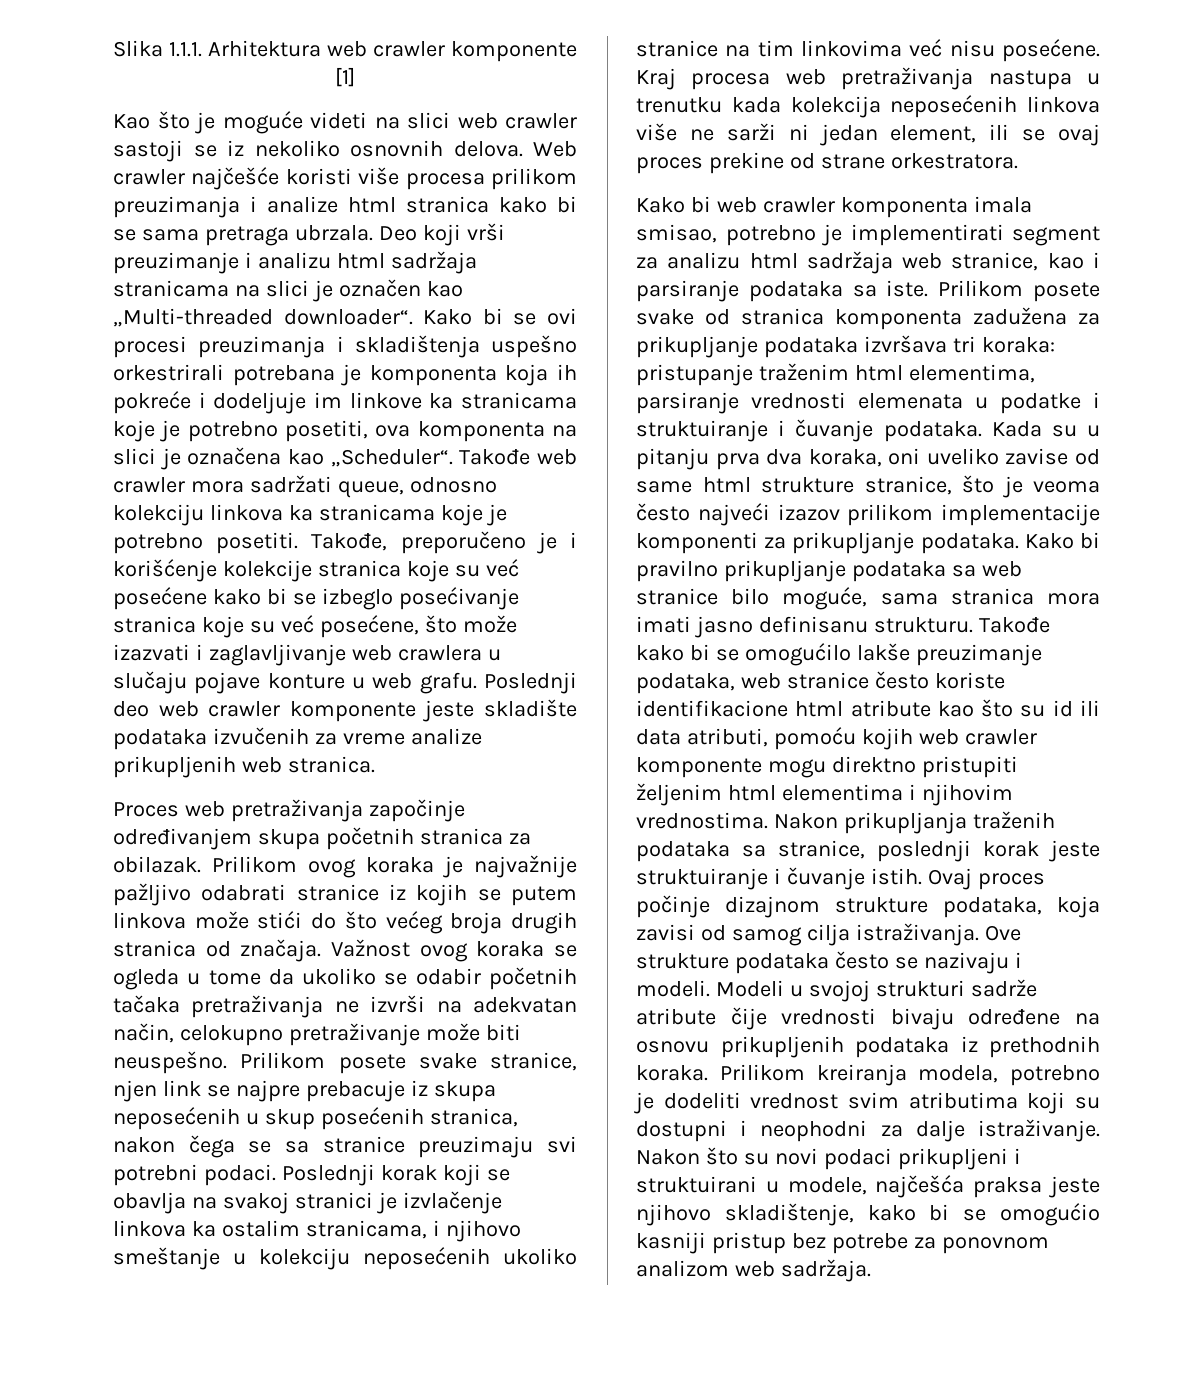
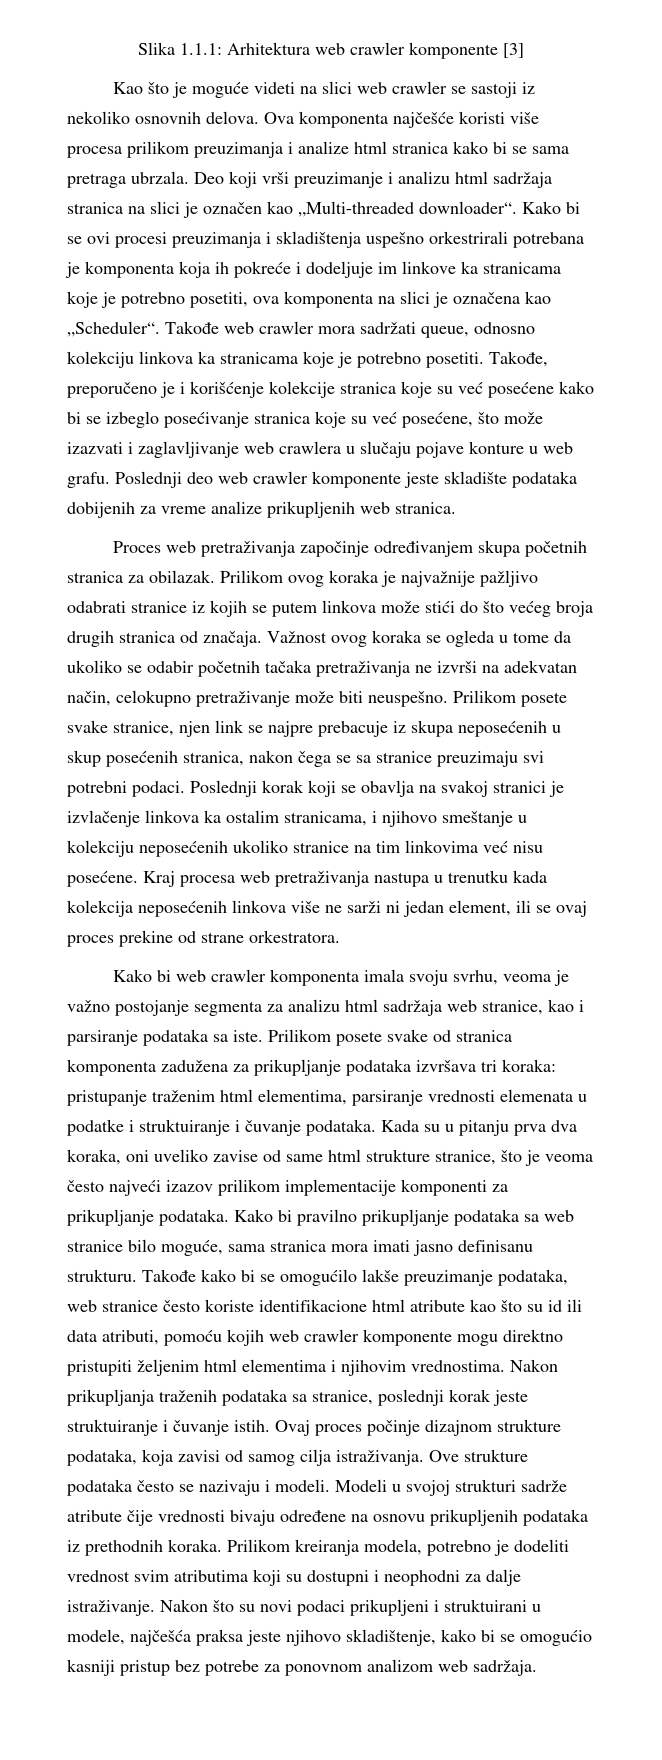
- Slika 1.1.1. Arhitektura web crawler komponente [1]
+ Slika 1.1.1: Arhitektura web crawler komponente [3]
- Kao što je moguće videti na slici web crawler sastoji se iz nekoliko osnovnih delova.
+ Kao što je moguće videti na slici web crawler se sastoji iz nekoliko osnovnih delova.
- Web crawler najčešće koristi više procesa prilikom preuzimanja i analize html stranica kako bi se sama pretraga ubrzala.
+ Ova komponenta najčešće koristi više procesa prilikom preuzimanja i analize html stranica kako bi se sama pretraga ubrzala.
- Deo koji vrši preuzimanje i analizu html sadržaja stranicama na slici je označen kao „Multi-threaded downloader“.
+ Deo koji vrši preuzimanje i analizu html sadržaja stranica na slici je označen kao „Multi-threaded downloader“.
- Poslednji deo web crawler komponente jeste skladište podataka izvučenih za vreme analize prikupljenih web stranica.
+ Poslednji deo web crawler komponente jeste skladište podataka dobijenih za vreme analize prikupljenih web stranica.
- Kako bi web crawler komponenta imala smisao, potrebno je implementirati segment za analizu html sadržaja web stranice, kao i parsiranje podataka sa iste.
+ Kako bi web crawler komponenta imala svoju svrhu, veoma je važno postojanje segmenta za analizu html sadržaja web stranice, kao i parsiranje podataka sa iste.

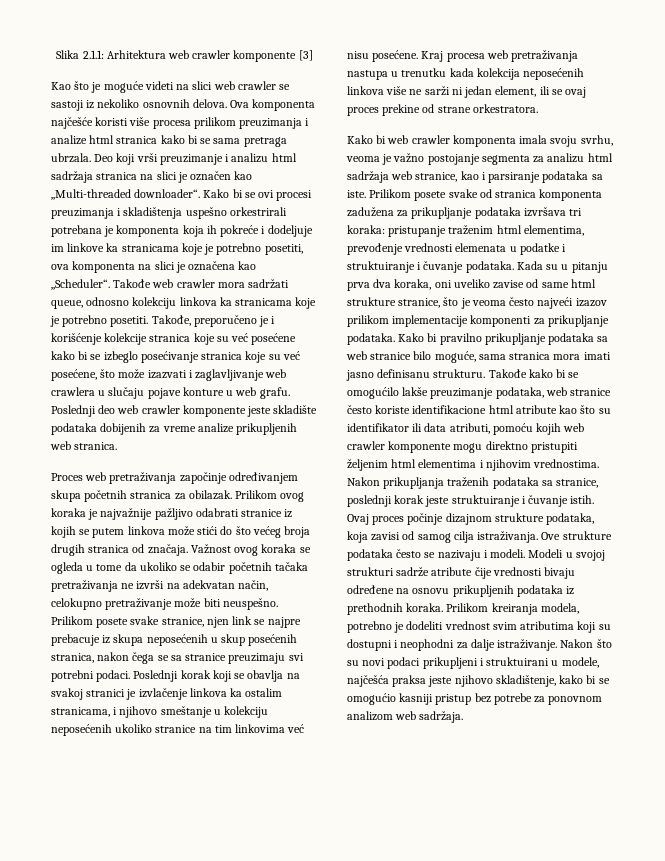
- Slika 1.1.1: Arhitektura web crawler komponente [3]
+ Slika 2.1.1: Arhitektura web crawler komponente [3]
- Prilikom posete svake od stranica komponenta zadužena za prikupljanje podataka izvršava tri koraka: pristupanje traženim html elementima, parsiranje vrednosti elemenata u podatke i struktuiranje i čuvanje podataka.
+ Prilikom posete svake od stranica komponenta zadužena za prikupljanje podataka izvršava tri koraka: pristupanje traženim html elementima, prevođenje vrednosti elemenata u podatke i struktuiranje i čuvanje podataka.
- Takođe kako bi se omogućilo lakše preuzimanje podataka, web stranice često koriste identifikacione html atribute kao što su id ili data atributi, pomoću kojih web crawler komponente mogu direktno pristupiti željenim html elementima i njihovim vrednostima.
+ Takođe kako bi se omogućilo lakše preuzimanje podataka, web stranice često koriste identifikacione html atribute kao što su identifikator ili data atributi, pomoću kojih web crawler komponente mogu direktno pristupiti željenim html elementima i njihovim vrednostima.

